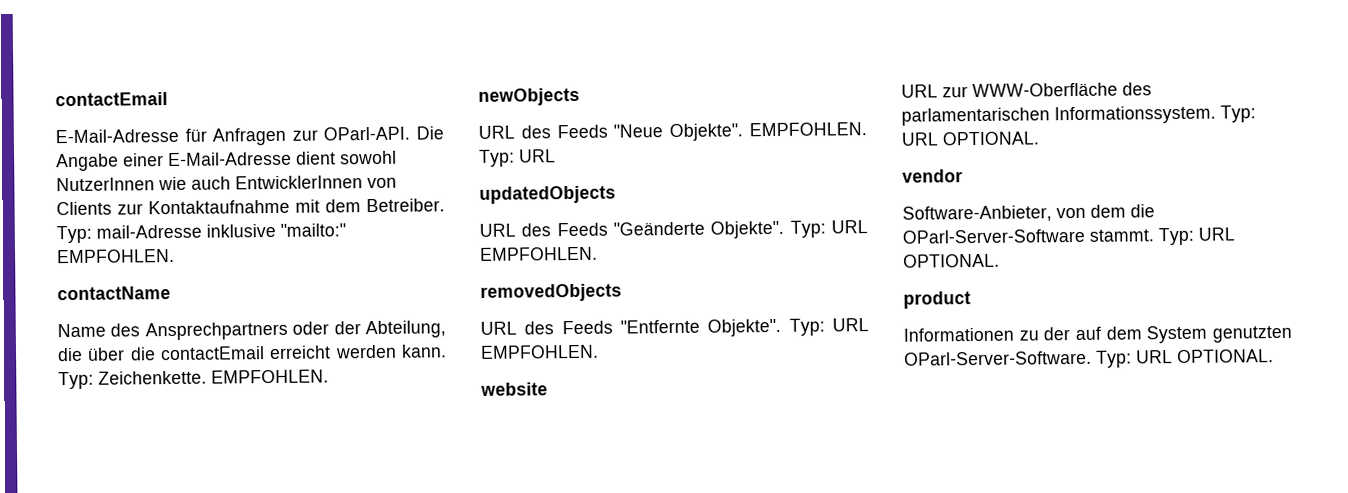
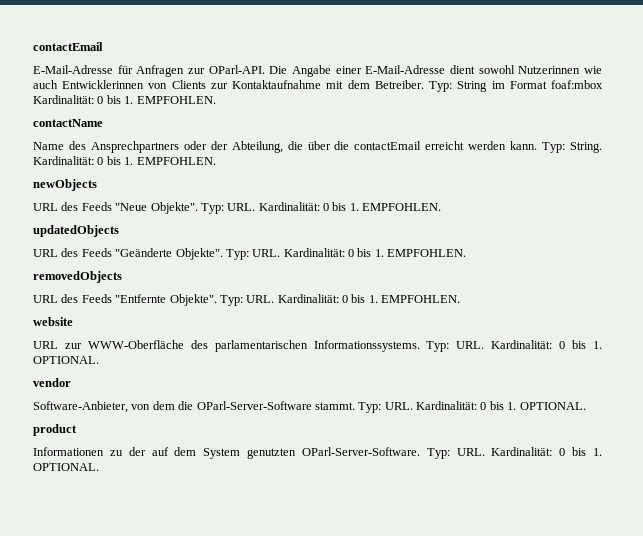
- Die Angabe einer E-Mail-Adresse dient sowohl NutzerInnen wie auch EntwicklerInnen von Clients zur Kontaktaufnahme mit dem Betreiber.
+ Die Angabe einer E-Mail-Adresse dient sowohl Nutzerinnen wie auch Entwicklerinnen von Clients zur Kontaktaufnahme mit dem Betreiber.
- Typ: mail-Adresse inklusive "mailto:" EMPFOHLEN.
+ Typ: String im Format foaf:mbox Kardinalität: 0 bis 1. EMPFOHLEN.
- Typ: Zeichenkette. EMPFOHLEN.
+ Typ: String. Kardinalität: 0 bis 1. EMPFOHLEN.
- URL des Feeds "Neue Objekte". EMPFOHLEN. Typ: URL
+ URL des Feeds "Neue Objekte". Typ: URL. Kardinalität: 0 bis 1. EMPFOHLEN.
- URL des Feeds "Geänderte Objekte". Typ: URL EMPFOHLEN.
+ URL des Feeds "Geänderte Objekte". Typ: URL. Kardinalität: 0 bis 1. EMPFOHLEN.
- URL des Feeds "Entfernte Objekte". Typ: URL EMPFOHLEN.
+ URL des Feeds "Entfernte Objekte". Typ: URL. Kardinalität: 0 bis 1. EMPFOHLEN.
- URL zur WWW-Oberfläche des parlamentarischen Informationssystem. Typ: URL OPTIONAL.
+ URL zur WWW-Oberfläche des parlamentarischen Informationssystems. Typ: URL. Kardinalität: 0 bis 1. OPTIONAL.
- Software-Anbieter, von dem die OParl-Server-Software stammt. Typ: URL OPTIONAL.
+ Software-Anbieter, von dem die OParl-Server-Software stammt. Typ: URL. Kardinalität: 0 bis 1. OPTIONAL.
- Informationen zu der auf dem System genutzten OParl-Server-Software. Typ: URL OPTIONAL.
+ Informationen zu der auf dem System genutzten OParl-Server-Software. Typ: URL. Kardinalität: 0 bis 1. OPTIONAL.

